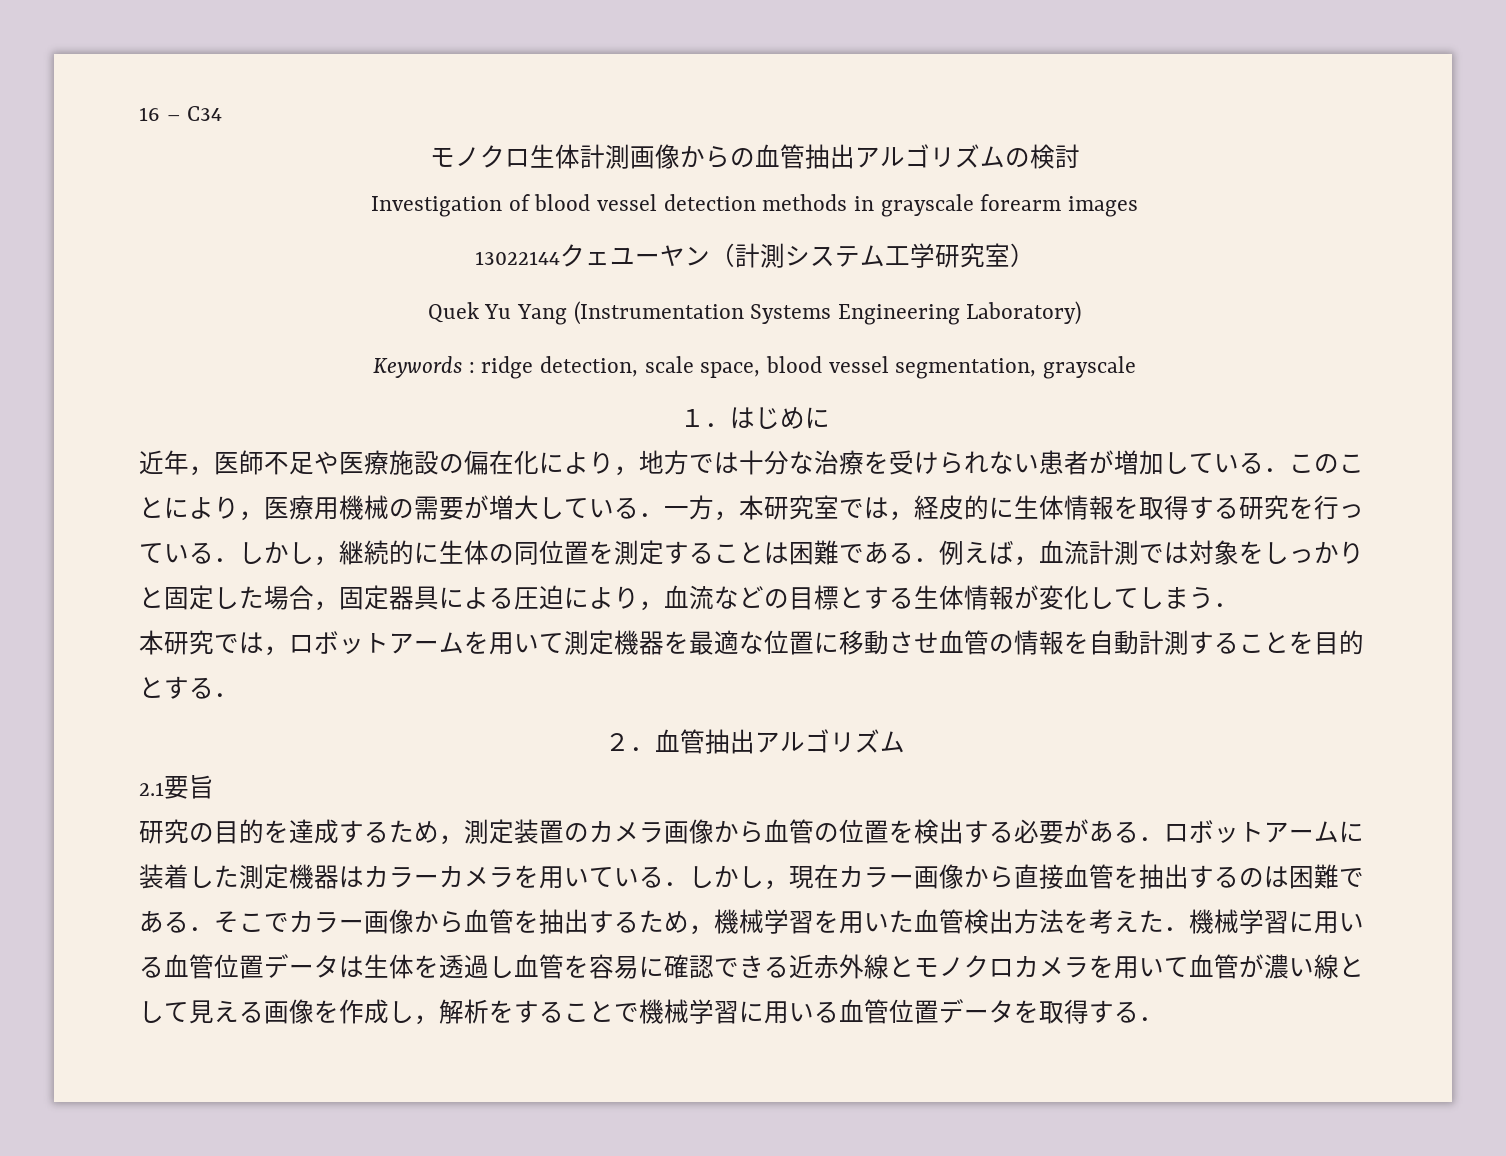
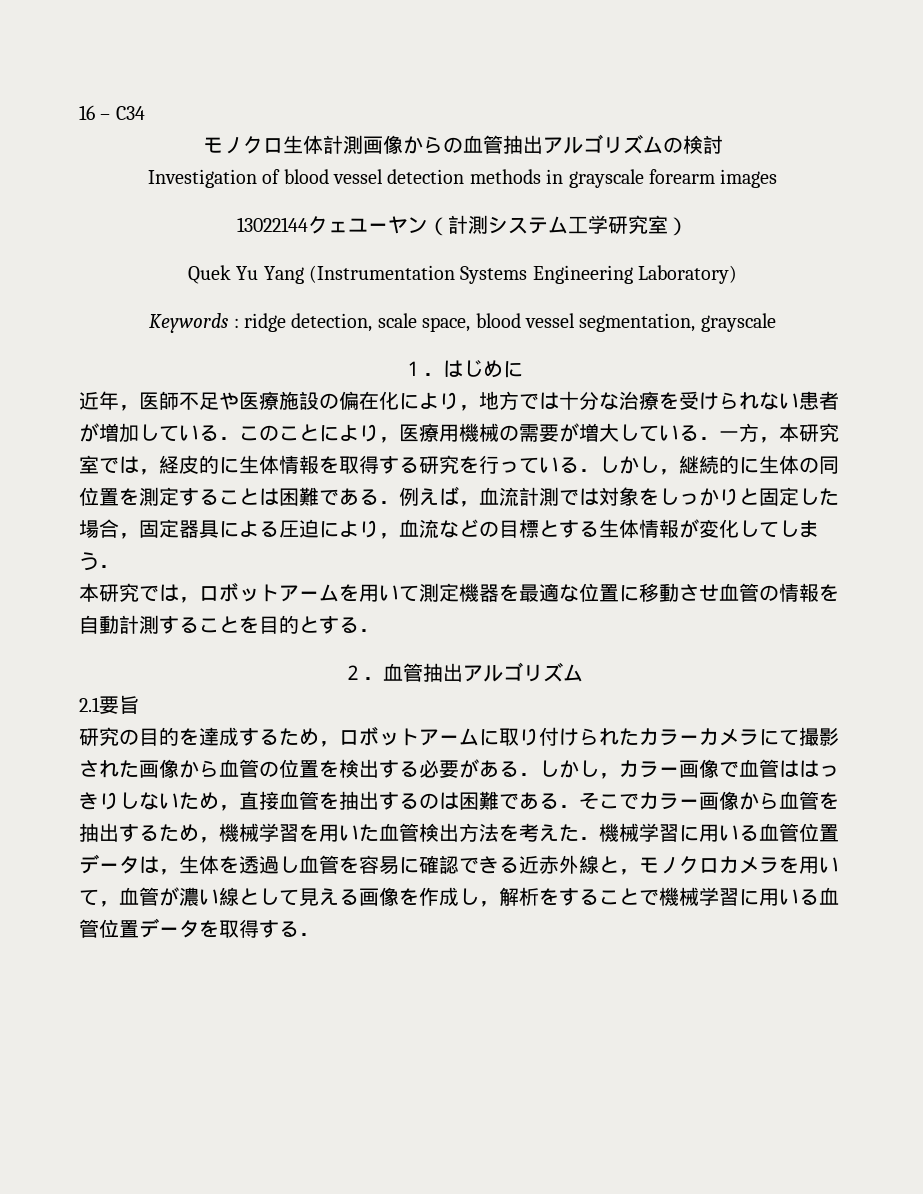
- 研究の目的を達成するため，測定装置のカメラ画像から血管の位置を検出する必要がある．ロボットアームに装着した測定機器はカラーカメラを用いている．しかし，現在カラー画像から直接血管を抽出するのは困難である．そこでカラー画像から血管を抽出するため，機械学習を用いた血管検出方法を考えた．機械学習に用いる血管位置データは生体を透過し血管を容易に確認できる近赤外線とモノクロカメラを用いて血管が濃い線として見える画像を作成し，解析をすることで機械学習に用いる血管位置データを取得する．
+ 研究の目的を達成するため，ロボットアームに取り付けられたカラーカメラにて撮影された画像から血管の位置を検出する必要がある．しかし，カラー画像で血管ははっきりしないため，直接血管を抽出するのは困難である．そこでカラー画像から血管を抽出するため，機械学習を用いた血管検出方法を考えた．機械学習に用いる血管位置データは，生体を透過し血管を容易に確認できる近赤外線と，モノクロカメラを用いて，血管が濃い線として見える画像を作成し，解析をすることで機械学習に用いる血管位置データを取得する．

